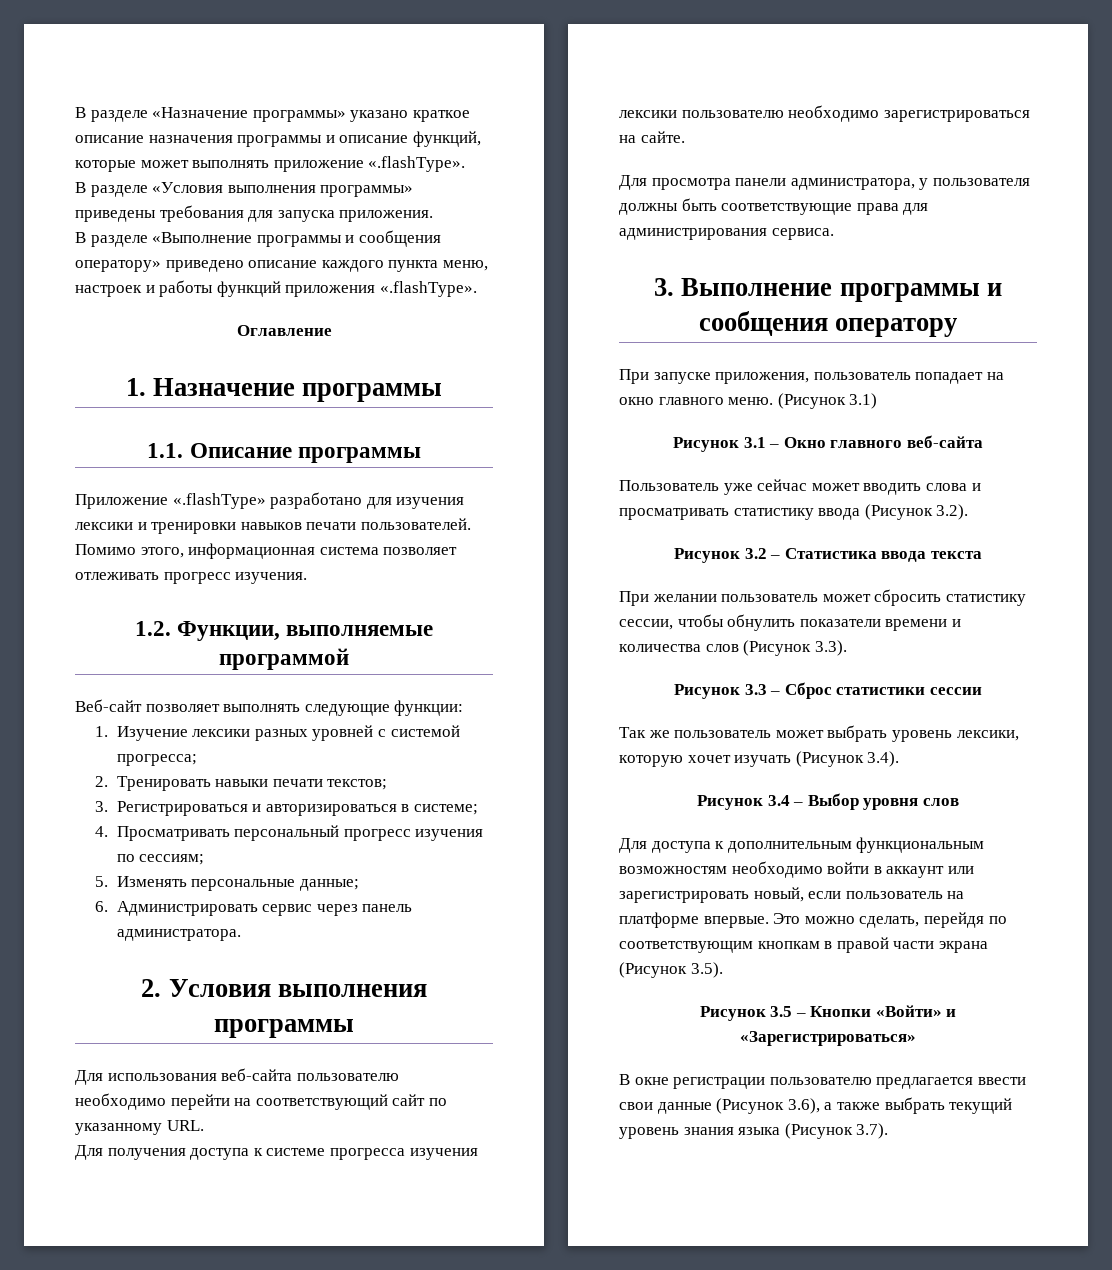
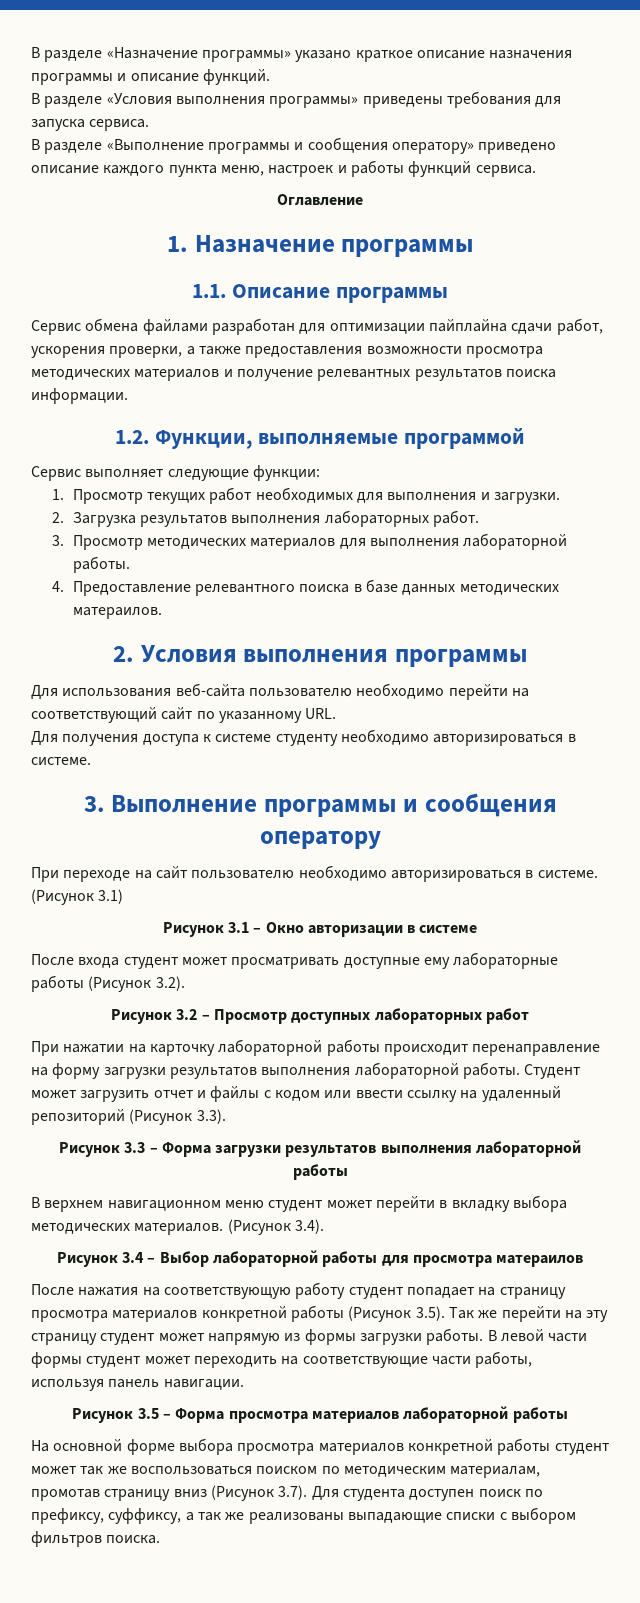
- В разделе «Назначение программы» указано краткое описание назначения программы и описание функций, которые может выполнять приложение «.flashType».
+ В разделе «Назначение программы» указано краткое описание назначения программы и описание функций.
- В разделе «Условия выполнения программы» приведены требования для запуска приложения.
+ В разделе «Условия выполнения программы» приведены требования для запуска сервиса.
- В разделе «Выполнение программы и сообщения оператору» приведено описание каждого пункта меню, настроек и работы функций приложения «.flashType».
+ В разделе «Выполнение программы и сообщения оператору» приведено описание каждого пункта меню, настроек и работы функций сервиса.
- Приложение «.flashType» разработано для изучения лексики и тренировки навыков печати пользователей. Помимо этого, информационная система позволяет отлеживать прогресс изучения.
+ Сервис обмена файлами разработан для оптимизации пайплайна сдачи работ, ускорения проверки, а также предоставления возможности просмотра методических материалов и получение релевантных результатов поиска информации.
- Веб-сайт позволяет выполнять следующие функции:
+ Сервис выполняет следующие функции:
- 1. Изучение лексики разных уровней с системой прогресса;
- 2. Тренировать навыки печати текстов;
- 3. Регистрироваться и авторизироваться в системе;
- 4. Просматривать персональный прогресс изучения по сессиям;
- 5. Изменять персональные данные;
- 6. Администрировать сервис через панель администратора.
+ 1. Просмотр текущих работ необходимых для выполнения и загрузки.
+ 2. Загрузка результатов выполнения лабораторных работ.
+ 3. Просмотр методических материалов для выполнения лабораторной работы.
+ 4. Предоставление релевантного поиска в базе данных методических матераилов.
- Для получения доступа к системе прогресса изучения лексики пользователю необходимо зарегистрироваться на сайте.
- Для просмотра панели администратора, у пользователя должны быть соответствующие права для администрирования сервиса.
+ Для получения доступа к системе студенту необходимо авторизироваться в системе.
- При запуске приложения, пользователь попадает на окно главного меню.
+ При переходе на сайт пользователю необходимо авторизироваться в системе.
- Рисунок 3.1 – Окно главного веб-сайта
- Пользователь уже сейчас может вводить слова и просматривать статистику ввода (Рисунок 3.2).
+ Рисунок 3.1 – Окно авторизации в системе
+ После входа студент может просматривать доступные ему лабораторные работы (Рисунок 3.2).
- Рисунок 3.2 – Статистика ввода текста
- При желании пользователь может сбросить статистику сессии, чтобы обнулить показатели времени и количества слов (Рисунок 3.3).
+ Рисунок 3.2 – Просмотр доступных лабораторных работ
+ При нажатии на карточку лабораторной работы происходит перенаправление на форму загрузки результатов выполнения лабораторной работы. Студент может загрузить отчет и файлы с кодом или ввести ссылку на удаленный репозиторий (Рисунок 3.3).
- Рисунок 3.3 – Сброс статистики сессии
- Так же пользователь может выбрать уровень лексики, которую хочет изучать (Рисунок 3.4).
+ Рисунок 3.3 – Форма загрузки результатов выполнения лабораторной работы
+ В верхнем навигационном меню студент может перейти в вкладку выбора методических материалов. (Рисунок 3.4).
- Рисунок 3.4 – Выбор уровня слов
- Для доступа к дополнительным функциональным возможностям необходимо войти в аккаунт или зарегистрировать новый, если пользователь на платформе впервые. Это можно сделать, перейдя по соответствующим кнопкам в правой части экрана (Рисунок 3.5).
- Рисунок 3.5 – Кнопки «Войти» и «Зарегистрироваться»
- В окне регистрации пользователю предлагается ввести свои данные (Рисунок 3.6), а также выбрать текущий уровень знания языка (Рисунок 3.7).
+ Рисунок 3.4 – Выбор лабораторной работы для просмотра матераилов
+ После нажатия на соответствующую работу студент попадает на страницу просмотра материалов конкретной работы (Рисунок 3.5). Так же перейти на эту страницу студент может напрямую из формы загрузки работы. В левой части формы студент может переходить на соответствующие части работы, используя панель навигации.
+ Рисунок 3.5 – Форма просмотра материалов лабораторной работы
+ На основной форме выбора просмотра материалов конкретной работы студент может так же воспользоваться поиском по методическим материалам, промотав страницу вниз (Рисунок 3.7). Для студента доступен поиск по префиксу, суффиксу, а так же реализованы выпадающие списки с выбором фильтров поиска.

